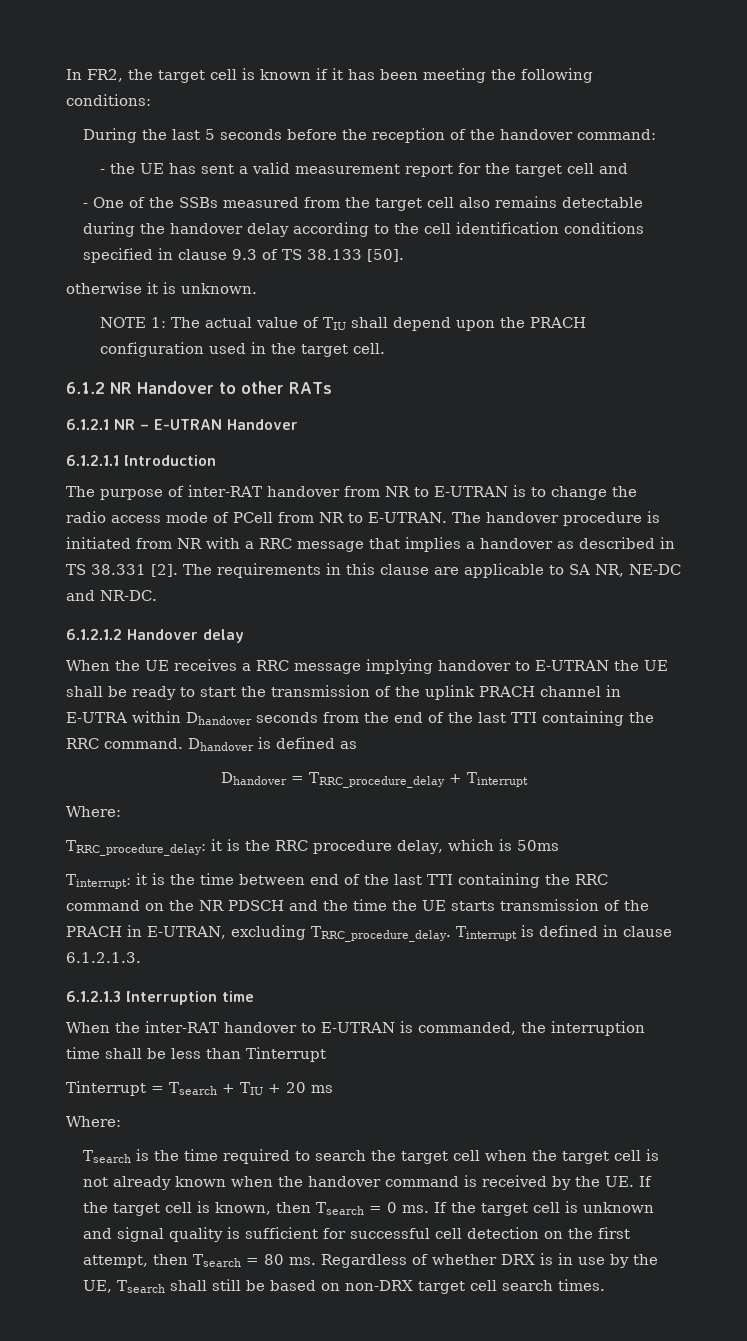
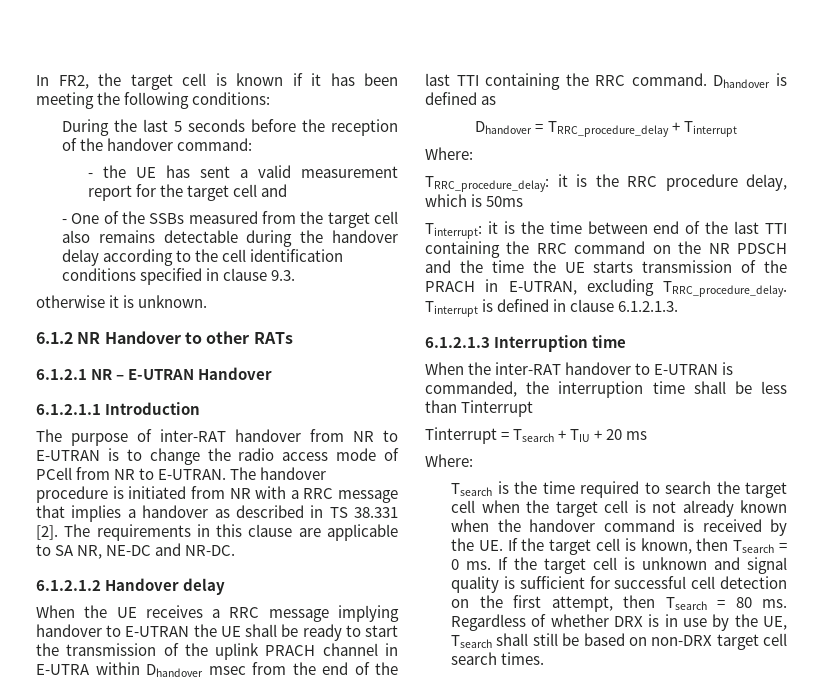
- - One of the SSBs measured from the target cell also remains detectable during the handover delay according to the cell identification conditions specified in clause 9.3 of TS 38.133 [50].
+ - One of the SSBs measured from the target cell also remains detectable during the handover delay according to the cell identification conditions specified in clause 9.3.
- NOTE 1: The actual value of TIU shall depend upon the PRACH configuration used in the target cell.
- When the UE receives a RRC message implying handover to E-UTRAN the UE shall be ready to start the transmission of the uplink PRACH channel in E-UTRA within Dhandover seconds from the end of the last TTI containing the RRC command.
+ When the UE receives a RRC message implying handover to E-UTRAN the UE shall be ready to start the transmission of the uplink PRACH channel in E-UTRA within Dhandover msec from the end of the last TTI containing the RRC command.

